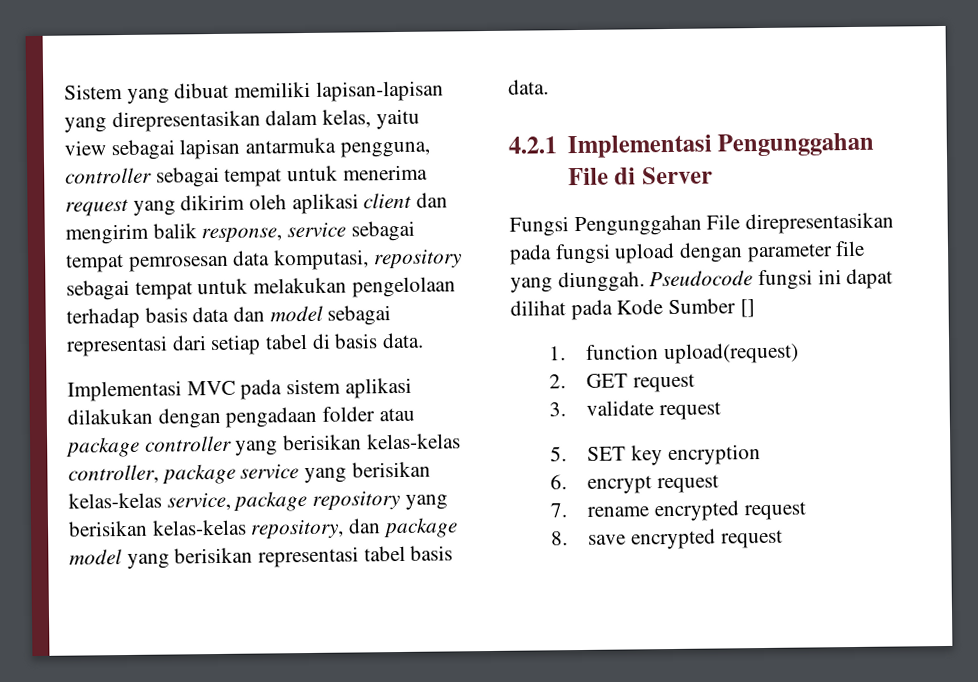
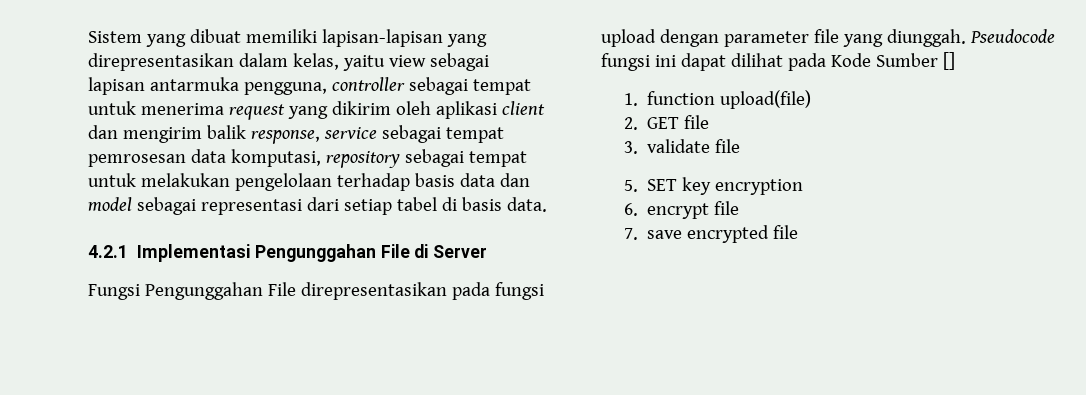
- Implementasi MVC pada sistem aplikasi dilakukan dengan pengadaan folder atau package controller yang berisikan kelas-kelas controller, package service yang berisikan kelas-kelas service, package repository yang berisikan kelas-kelas repository, dan package model yang berisikan representasi tabel basis data.
- 1. function upload(request)
+ 1. function upload(file)
- 2. GET request
+ 2. GET file
- 3. validate request
+ 3. validate file
- 6. encrypt request
- 7. rename encrypted request
- 8. save encrypted request
+ 6. encrypt file
+ 7. save encrypted file

